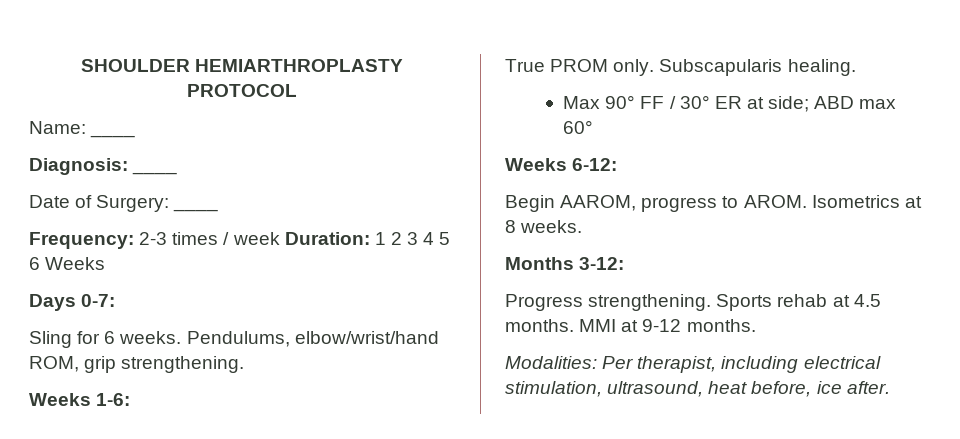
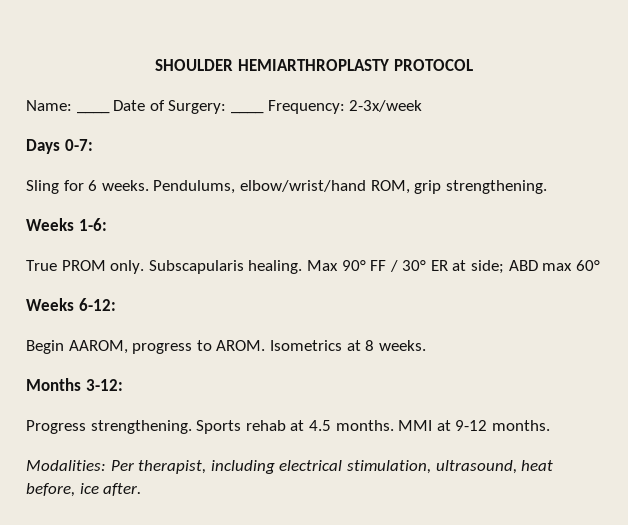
- Name: ____
- Diagnosis: ____
- Date of Surgery: ____
- Frequency: 2-3 times / week Duration: 1 2 3 4 5 6 Weeks
+ Name: ____ Date of Surgery: ____ Frequency: 2-3x/week
- Subscapularis healing.
- Max 90° FF / 30° ER at side; ABD max 60°
+ Subscapularis healing. Max 90° FF / 30° ER at side; ABD max 60°

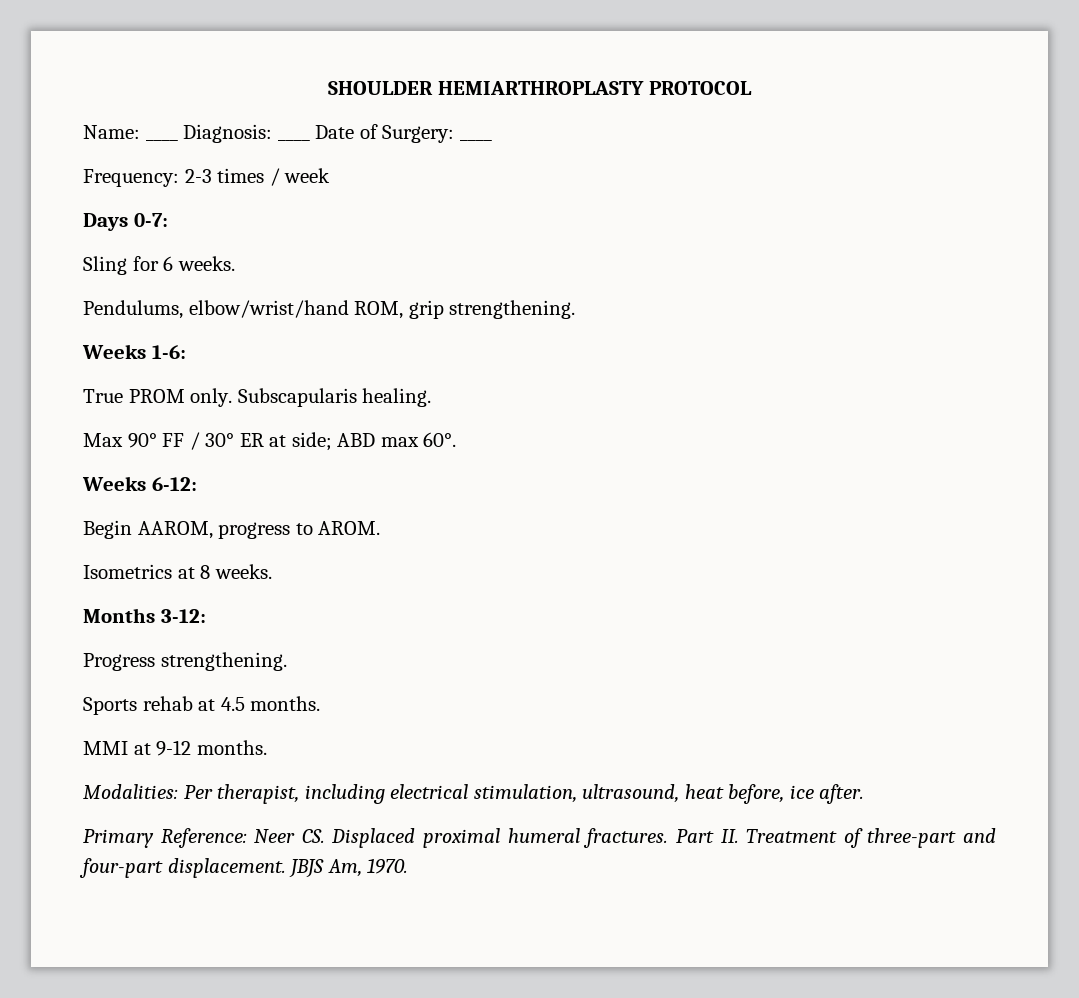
- Name: ____ Date of Surgery: ____ Frequency: 2-3x/week
+ Name: ____ Diagnosis: ____ Date of Surgery: ____
+ Frequency: 2-3 times / week
- Sling for 6 weeks. Pendulums, elbow/wrist/hand ROM, grip strengthening.
+ Sling for 6 weeks.
+ Pendulums, elbow/wrist/hand ROM, grip strengthening.
- Subscapularis healing. Max 90° FF / 30° ER at side; ABD max 60°
+ Subscapularis healing.
+ Max 90° FF / 30° ER at side; ABD max 60°.
- Begin AAROM, progress to AROM. Isometrics at 8 weeks.
+ Begin AAROM, progress to AROM.
+ Isometrics at 8 weeks.
- Progress strengthening. Sports rehab at 4.5 months. MMI at 9-12 months.
+ Progress strengthening.
+ Sports rehab at 4.5 months.
+ MMI at 9-12 months.
+ Primary Reference: Neer CS. Displaced proximal humeral fractures. Part II. Treatment of three-part and four-part displacement. JBJS Am, 1970.

